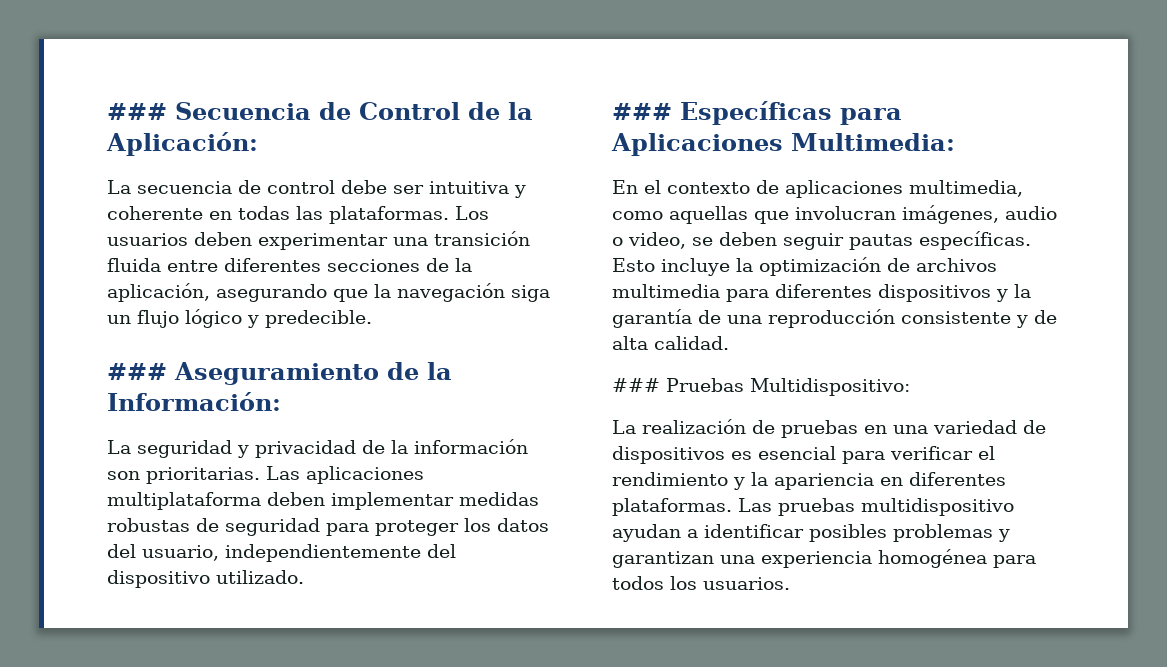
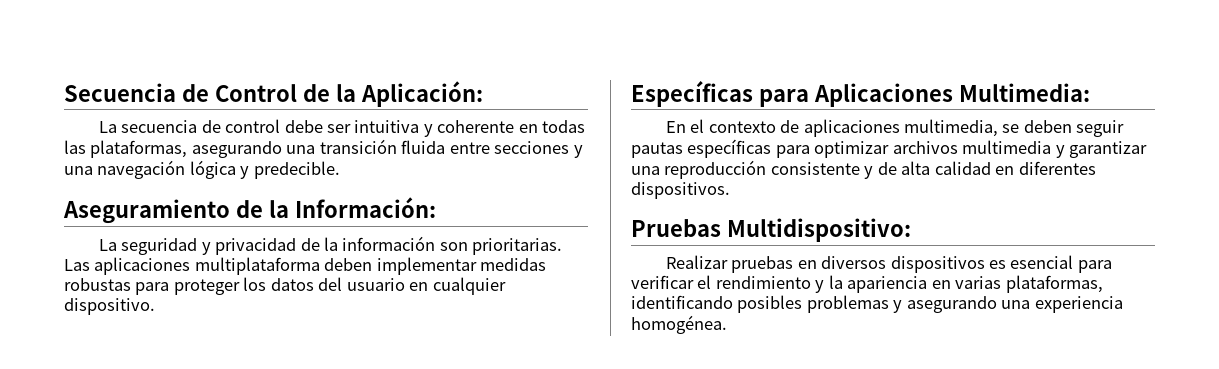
- ### Secuencia de Control de la Aplicación:
+ Secuencia de Control de la Aplicación:
- La secuencia de control debe ser intuitiva y coherente en todas las plataformas. Los usuarios deben experimentar una transición fluida entre diferentes secciones de la aplicación, asegurando que la navegación siga un flujo lógico y predecible.
+ La secuencia de control debe ser intuitiva y coherente en todas las plataformas, asegurando una transición fluida entre secciones y una navegación lógica y predecible.
- ### Aseguramiento de la Información:
+ Aseguramiento de la Información:
- Las aplicaciones multiplataforma deben implementar medidas robustas de seguridad para proteger los datos del usuario, independientemente del dispositivo utilizado.
- ### Específicas para Aplicaciones Multimedia:
+ Las aplicaciones multiplataforma deben implementar medidas robustas para proteger los datos del usuario en cualquier dispositivo.
+ Específicas para Aplicaciones Multimedia:
- En el contexto de aplicaciones multimedia, como aquellas que involucran imágenes, audio o video, se deben seguir pautas específicas. Esto incluye la optimización de archivos multimedia para diferentes dispositivos y la garantía de una reproducción consistente y de alta calidad.
- ### Pruebas Multidispositivo:
- La realización de pruebas en una variedad de dispositivos es esencial para verificar el rendimiento y la apariencia en diferentes plataformas. Las pruebas multidispositivo ayudan a identificar posibles problemas y garantizan una experiencia homogénea para todos los usuarios.
+ En el contexto de aplicaciones multimedia, se deben seguir pautas específicas para optimizar archivos multimedia y garantizar una reproducción consistente y de alta calidad en diferentes dispositivos.
+ Pruebas Multidispositivo:
+ Realizar pruebas en diversos dispositivos es esencial para verificar el rendimiento y la apariencia en varias plataformas, identificando posibles problemas y asegurando una experiencia homogénea.

